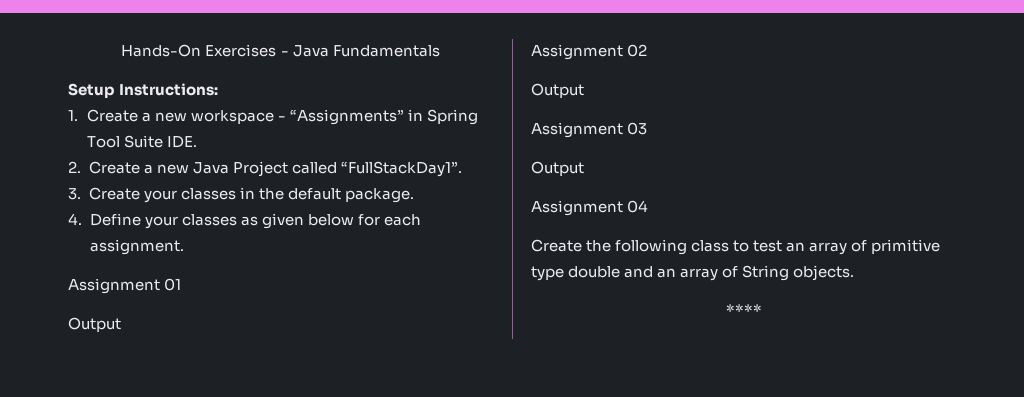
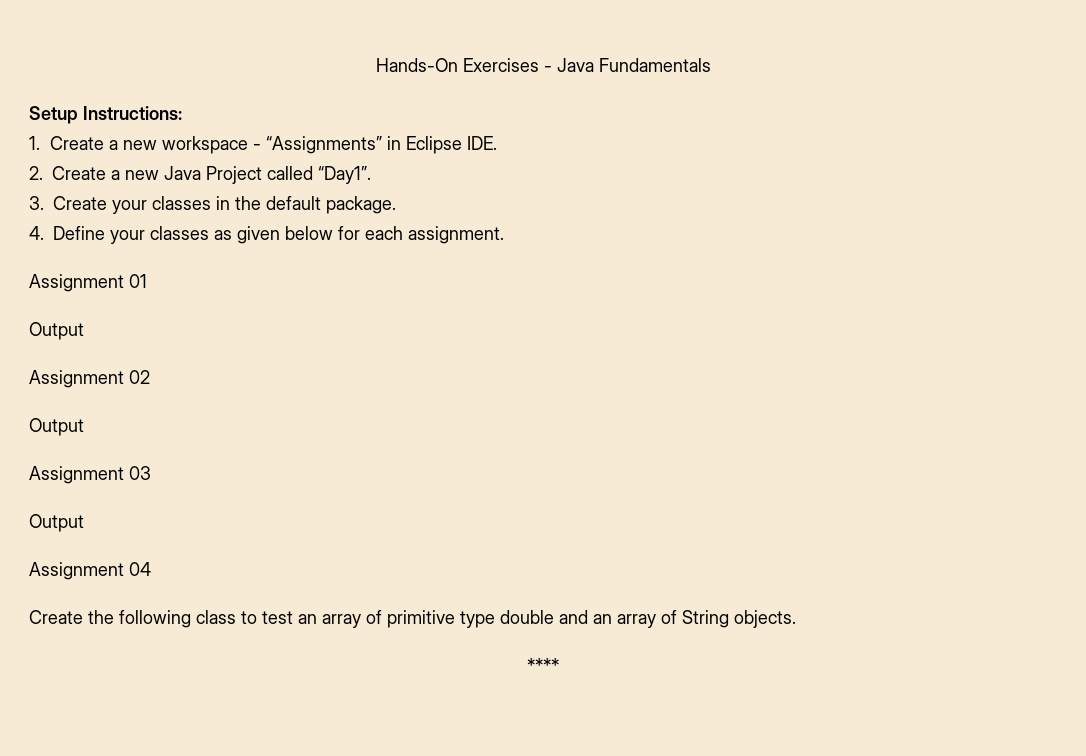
- 1. Create a new workspace - “Assignments” in Spring Tool Suite IDE.
+ 1. Create a new workspace - “Assignments” in Eclipse IDE.
- 2. Create a new Java Project called “FullStackDay1”.
+ 2. Create a new Java Project called “Day1”.

